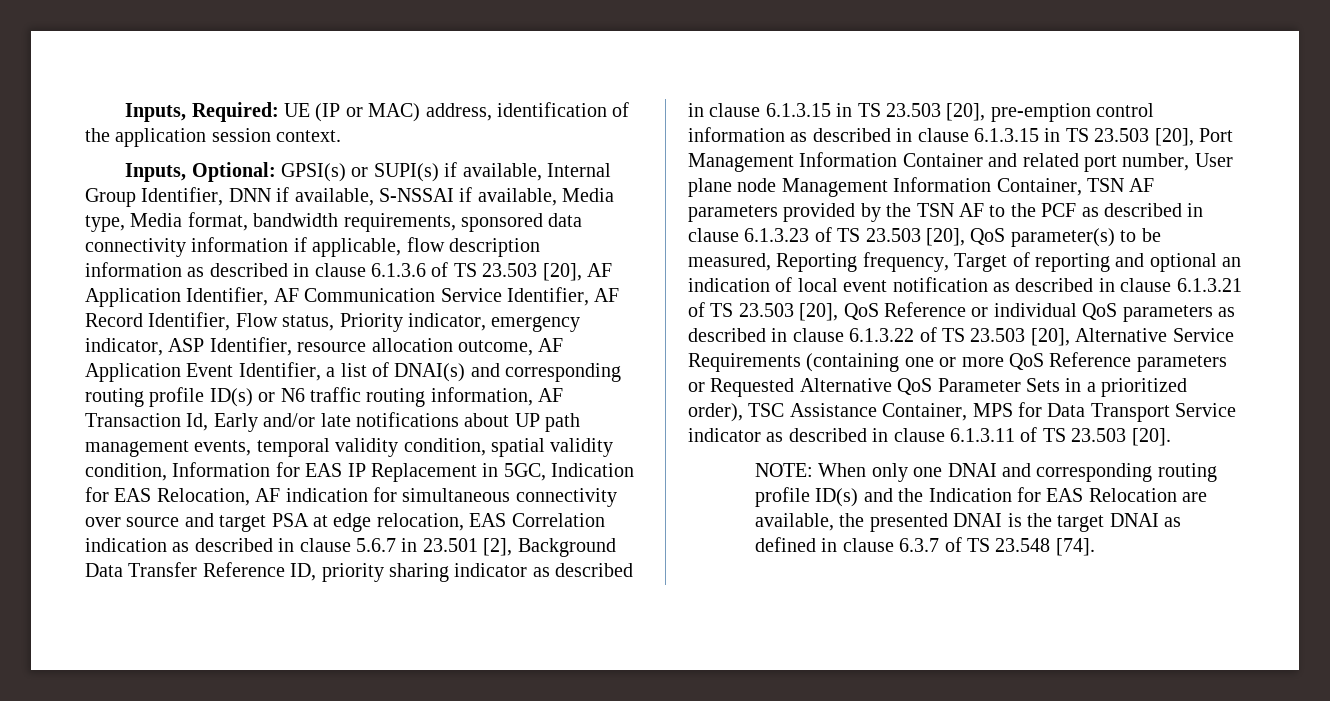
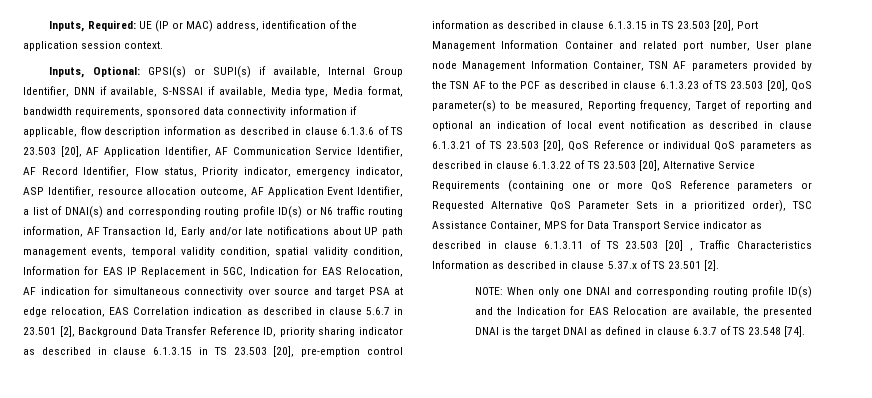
- GPSI(s) or SUPI(s) if available, Internal Group Identifier, DNN if available, S-NSSAI if available, Media type, Media format, bandwidth requirements, sponsored data connectivity information if applicable, flow description information as described in clause 6.1.3.6 of TS 23.503 [20], AF Application Identifier, AF Communication Service Identifier, AF Record Identifier, Flow status, Priority indicator, emergency indicator, ASP Identifier, resource allocation outcome, AF Application Event Identifier, a list of DNAI(s) and corresponding routing profile ID(s) or N6 traffic routing information, AF Transaction Id, Early and/or late notifications about UP path management events, temporal validity condition, spatial validity condition, Information for EAS IP Replacement in 5GC, Indication for EAS Relocation, AF indication for simultaneous connectivity over source and target PSA at edge relocation, EAS Correlation indication as described in clause 5.6.7 in 23.501 [2], Background Data Transfer Reference ID, priority sharing indicator as described in clause 6.1.3.15 in TS 23.503 [20], pre-emption control information as described in clause 6.1.3.15 in TS 23.503 [20], Port Management Information Container and related port number, User plane node Management Information Container, TSN AF parameters provided by the TSN AF to the PCF as described in clause 6.1.3.23 of TS 23.503 [20], QoS parameter(s) to be measured, Reporting frequency, Target of reporting and optional an indication of local event notification as described in clause 6.1.3.21 of TS 23.503 [20], QoS Reference or individual QoS parameters as described in clause 6.1.3.22 of TS 23.503 [20], Alternative Service Requirements (containing one or more QoS Reference parameters or Requested Alternative QoS Parameter Sets in a prioritized order), TSC Assistance Container, MPS for Data Transport Service indicator as described in clause 6.1.3.11 of TS 23.503 [20].
+ GPSI(s) or SUPI(s) if available, Internal Group Identifier, DNN if available, S-NSSAI if available, Media type, Media format, bandwidth requirements, sponsored data connectivity information if applicable, flow description information as described in clause 6.1.3.6 of TS 23.503 [20], AF Application Identifier, AF Communication Service Identifier, AF Record Identifier, Flow status, Priority indicator, emergency indicator, ASP Identifier, resource allocation outcome, AF Application Event Identifier, a list of DNAI(s) and corresponding routing profile ID(s) or N6 traffic routing information, AF Transaction Id, Early and/or late notifications about UP path management events, temporal validity condition, spatial validity condition, Information for EAS IP Replacement in 5GC, Indication for EAS Relocation, AF indication for simultaneous connectivity over source and target PSA at edge relocation, EAS Correlation indication as described in clause 5.6.7 in 23.501 [2], Background Data Transfer Reference ID, priority sharing indicator as described in clause 6.1.3.15 in TS 23.503 [20], pre-emption control information as described in clause 6.1.3.15 in TS 23.503 [20], Port Management Information Container and related port number, User plane node Management Information Container, TSN AF parameters provided by the TSN AF to the PCF as described in clause 6.1.3.23 of TS 23.503 [20], QoS parameter(s) to be measured, Reporting frequency, Target of reporting and optional an indication of local event notification as described in clause 6.1.3.21 of TS 23.503 [20], QoS Reference or individual QoS parameters as described in clause 6.1.3.22 of TS 23.503 [20], Alternative Service Requirements (containing one or more QoS Reference parameters or Requested Alternative QoS Parameter Sets in a prioritized order), TSC Assistance Container, MPS for Data Transport Service indicator as described in clause 6.1.3.11 of TS 23.503 [20] , Traffic Characteristics Information as described in clause 5.37.x of TS 23.501 [2].

